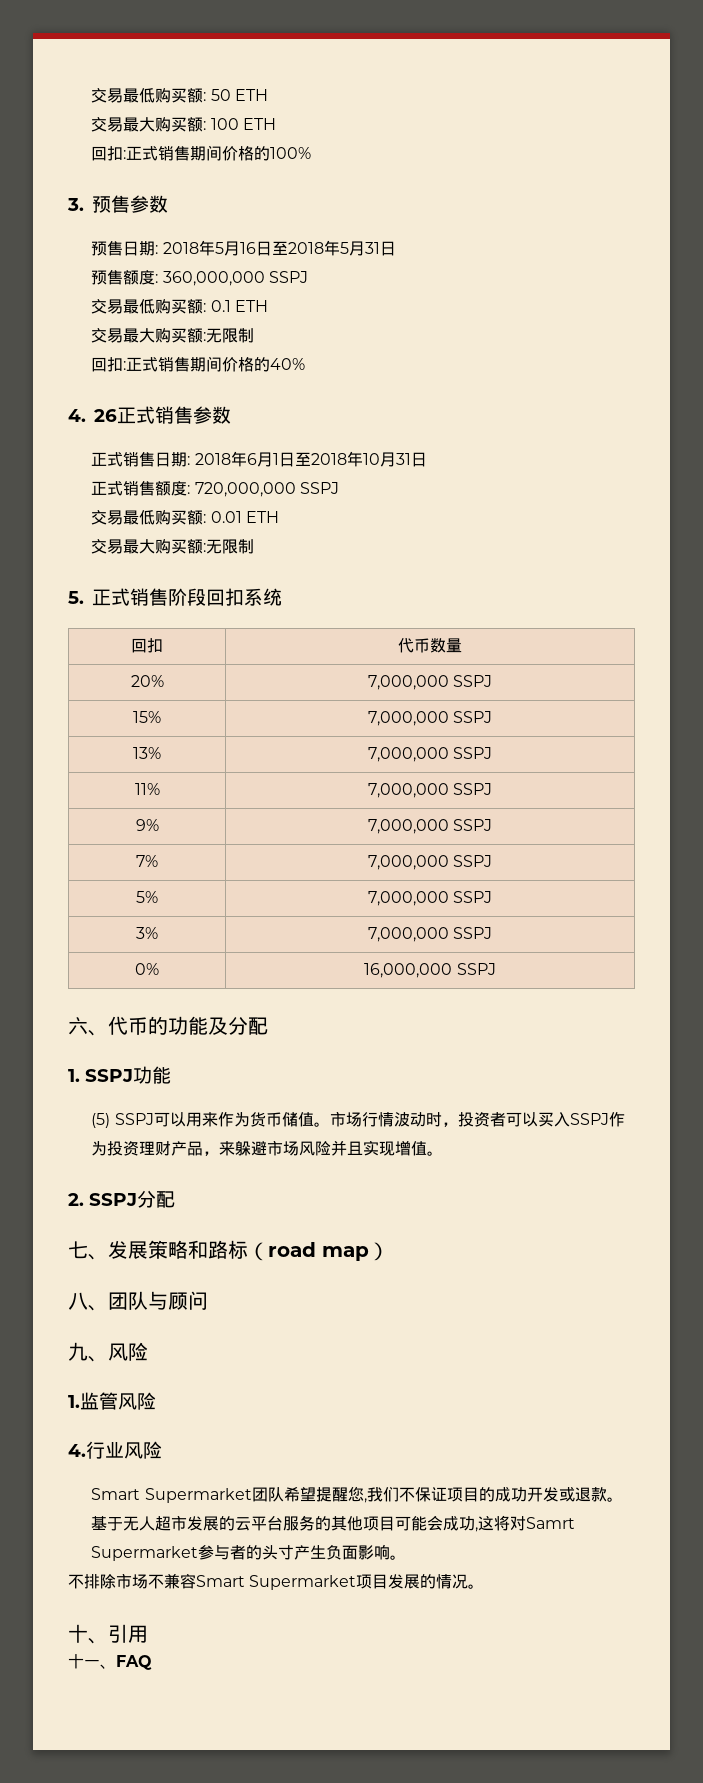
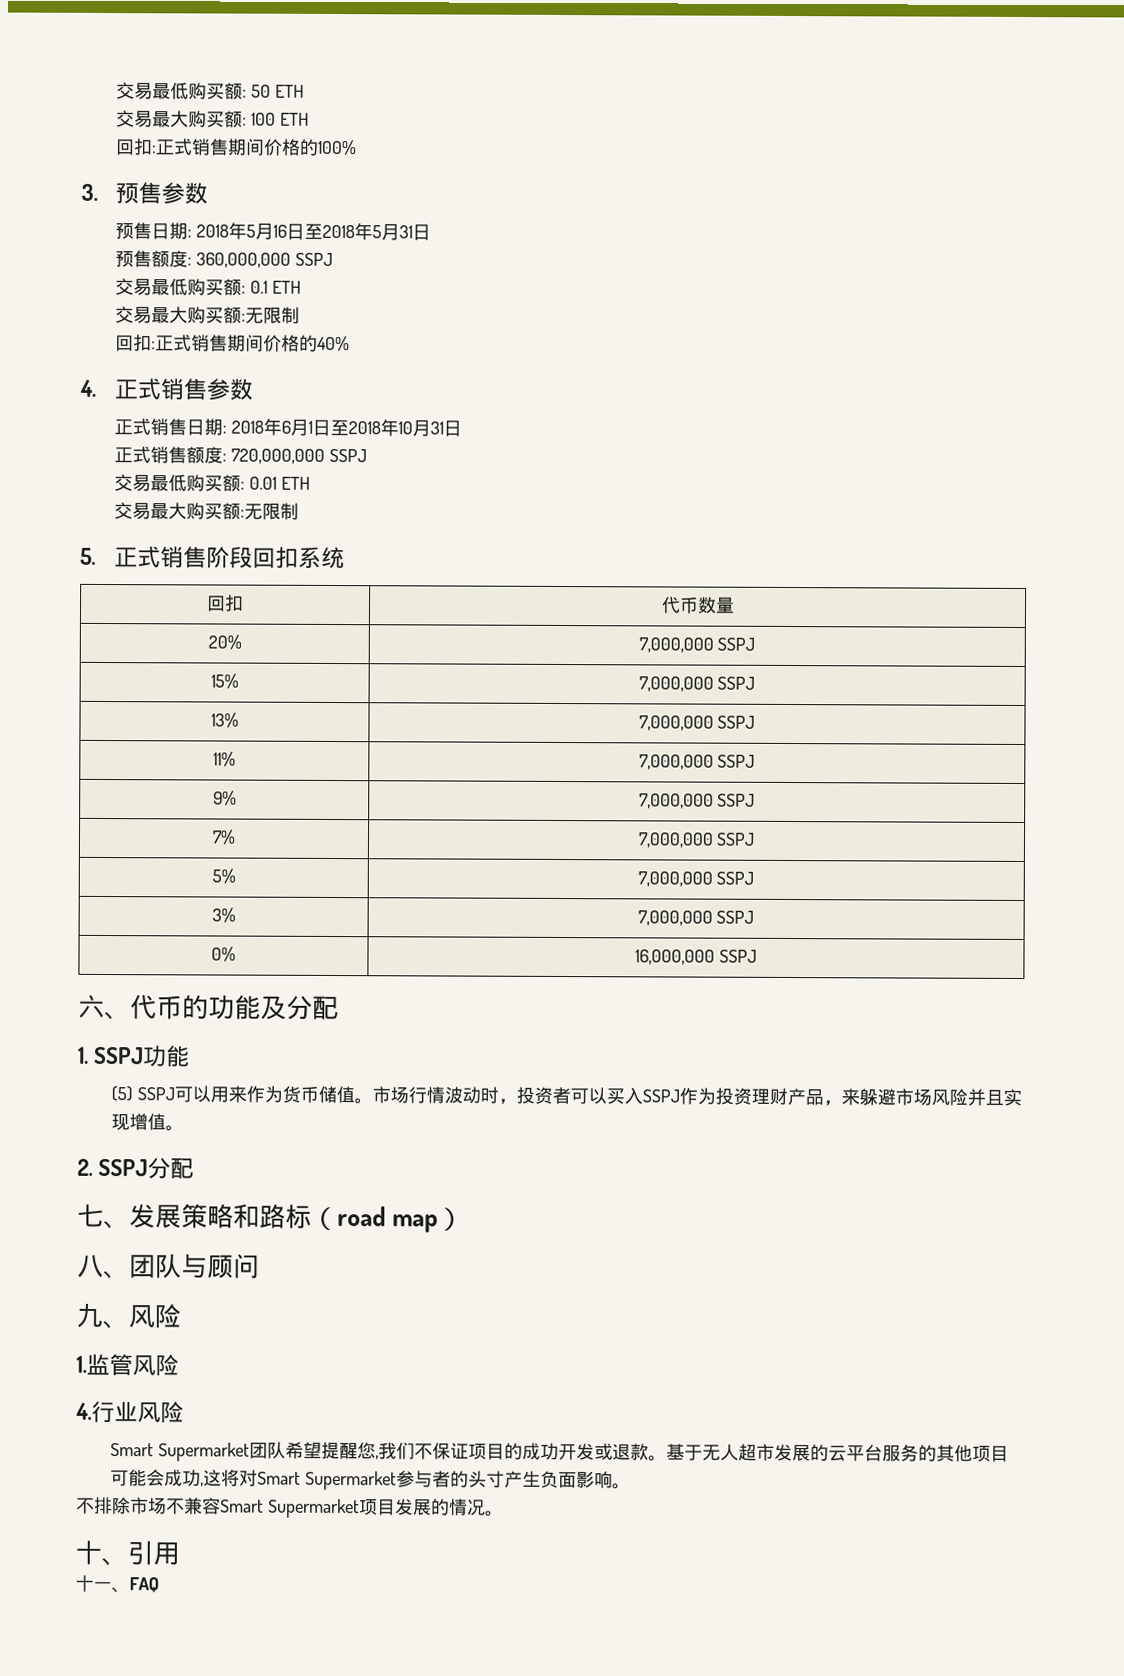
- 4. 26正式销售参数
+ 4.正式销售参数
- 基于无人超市发展的云平台服务的其他项目可能会成功,这将对Samrt Supermarket参与者的头寸产生负面影响。
+ 基于无人超市发展的云平台服务的其他项目可能会成功,这将对Smart Supermarket参与者的头寸产生负面影响。

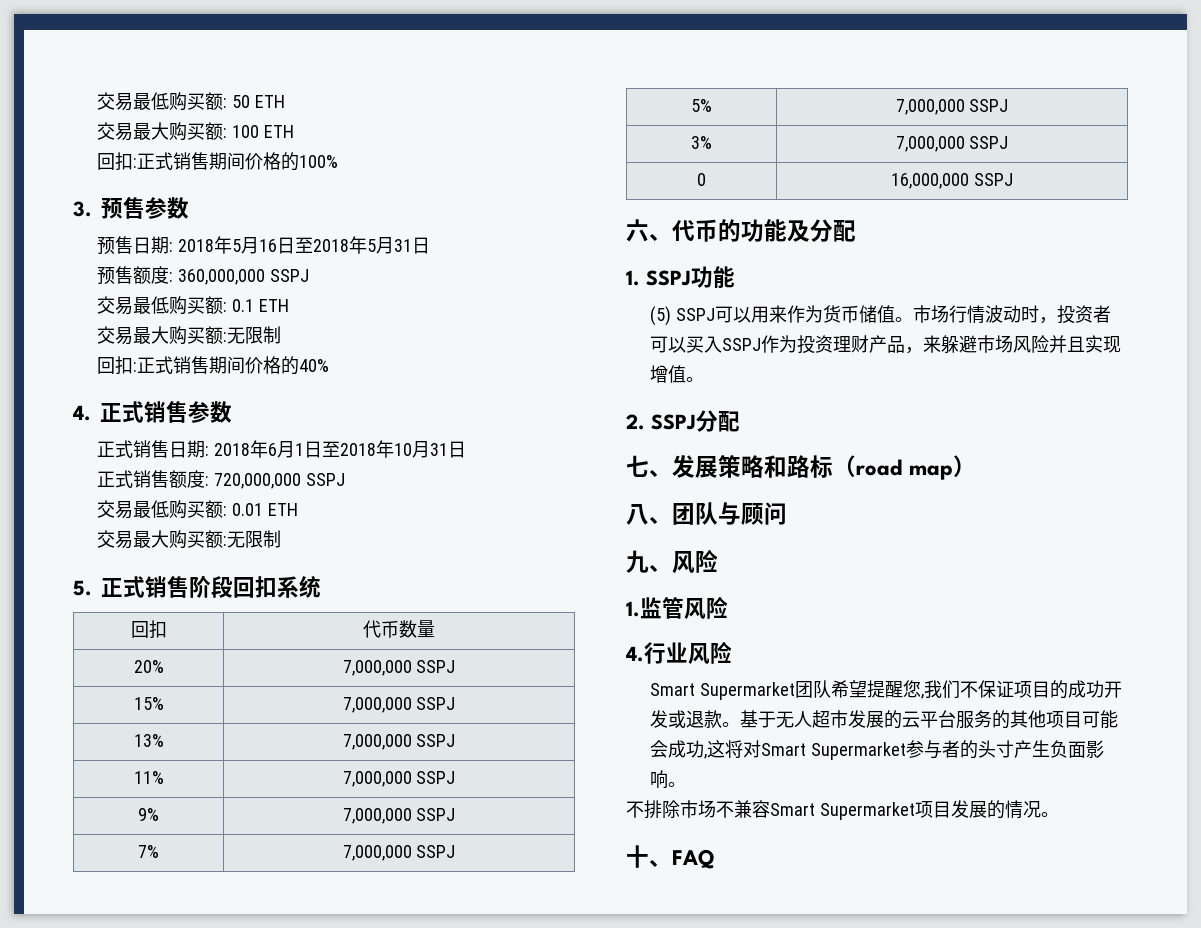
- 0% | 16,000,000 SSPJ
+ 0 | 16,000,000 SSPJ
- 十、引用
- 十一、FAQ
+ 十、FAQ

